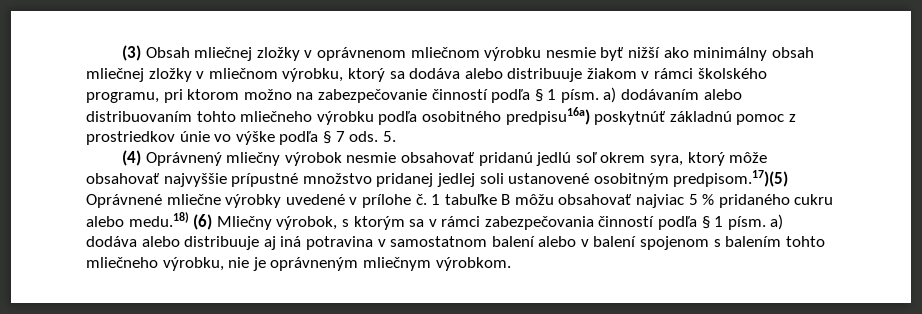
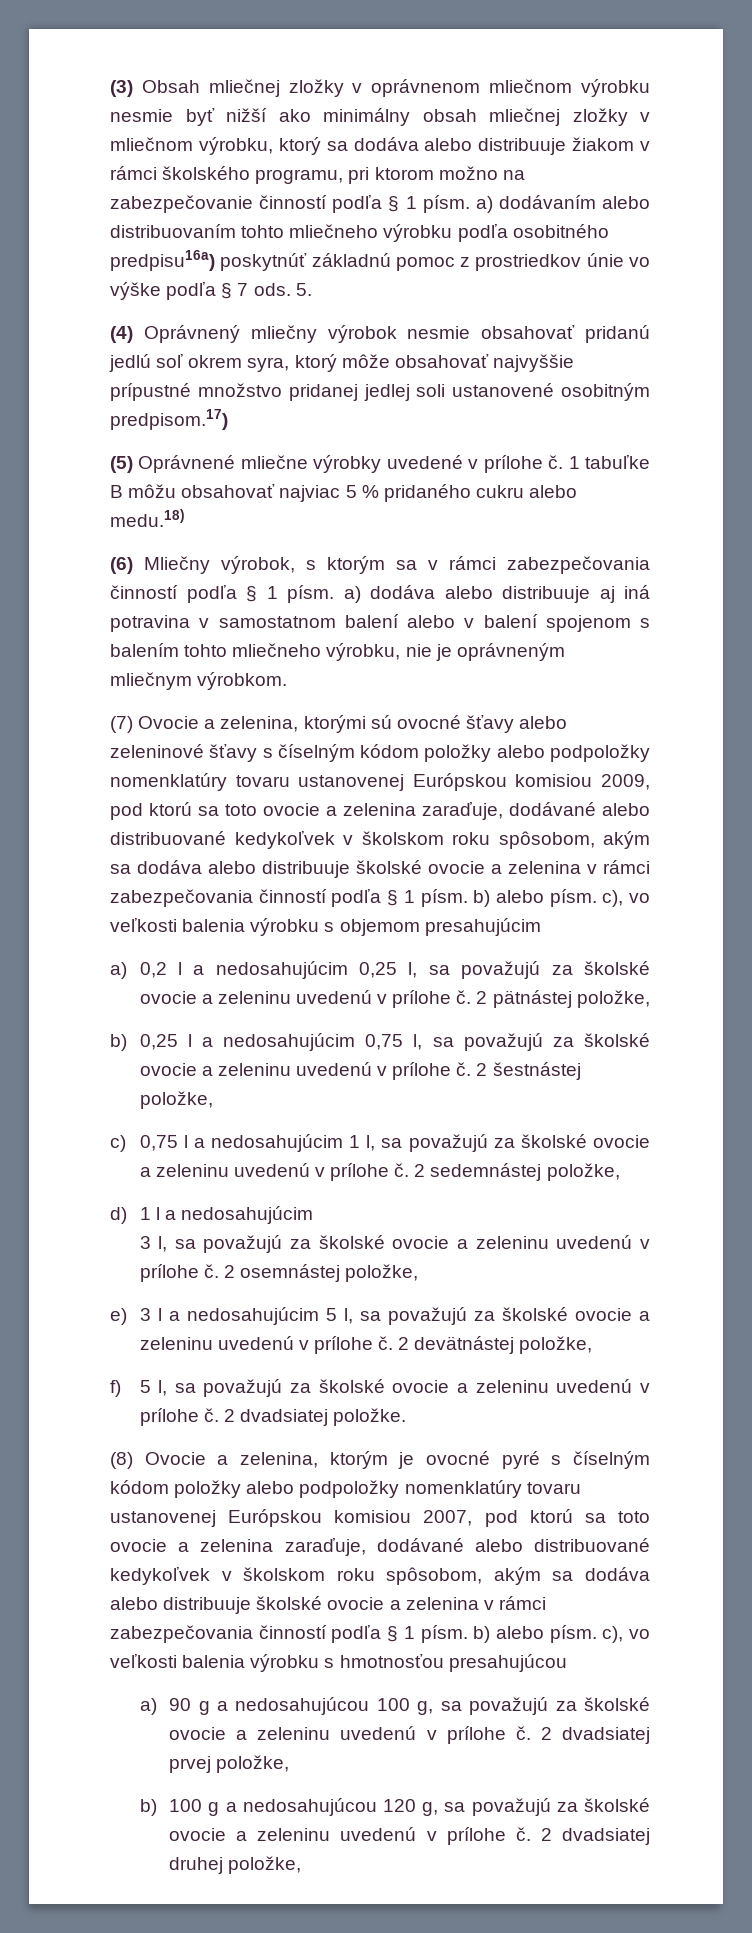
- (4) Oprávnený mliečny výrobok nesmie obsahovať pridanú jedlú soľ okrem syra, ktorý môže obsahovať najvyššie prípustné množstvo pridanej jedlej soli ustanovené osobitným predpisom.17)(5) Oprávnené mliečne výrobky uvedené v prílohe č.
+ (4) Oprávnený mliečny výrobok nesmie obsahovať pridanú jedlú soľ okrem syra, ktorý môže obsahovať najvyššie prípustné množstvo pridanej jedlej soli ustanovené osobitným predpisom.17)
+ (5) Oprávnené mliečne výrobky uvedené v prílohe č.
- 1 tabuľke B môžu obsahovať najviac 5 % pridaného cukru alebo medu.18) (6) Mliečny výrobok, s ktorým sa v rámci zabezpečovania činností podľa § 1 písm. a) dodáva alebo distribuuje aj iná potravina v samostatnom balení alebo v balení spojenom s balením tohto mliečneho výrobku, nie je oprávneným mliečnym výrobkom.
+ 1 tabuľke B môžu obsahovať najviac 5 % pridaného cukru alebo medu.18)
+ (6) Mliečny výrobok, s ktorým sa v rámci zabezpečovania činností podľa § 1 písm. a) dodáva alebo distribuuje aj iná potravina v samostatnom balení alebo v balení spojenom s balením tohto mliečneho výrobku, nie je oprávneným mliečnym výrobkom.
+ (7) Ovocie a zelenina, ktorými sú ovocné šťavy alebo zeleninové šťavy s číselným kódom položky alebo podpoložky nomenklatúry tovaru ustanovenej Európskou komisiou 2009, pod ktorú sa toto ovocie a zelenina zaraďuje, dodávané alebo distribuované kedykoľvek v školskom roku spôsobom, akým sa dodáva alebo distribuuje školské ovocie a zelenina v rámci zabezpečovania činností podľa § 1 písm. b) alebo písm. c), vo veľkosti balenia výrobku s objemom presahujúcim
+ a) 0,2 l a nedosahujúcim 0,25 l, sa považujú za školské ovocie a zeleninu uvedenú v prílohe č. 2 pätnástej položke,
+ b) 0,25 l a nedosahujúcim 0,75 l, sa považujú za školské ovocie a zeleninu uvedenú v prílohe č. 2 šestnástej položke,
+ c) 0,75 l a nedosahujúcim 1 l, sa považujú za školské ovocie a zeleninu uvedenú v prílohe č. 2 sedemnástej položke,
+ d) 1 l a nedosahujúcim
+ 3 l, sa považujú za školské ovocie a zeleninu uvedenú v prílohe č. 2 osemnástej položke,
+ e) 3 l a nedosahujúcim 5 l, sa považujú za školské ovocie a zeleninu uvedenú v prílohe č. 2 devätnástej položke,
+ f) 5 l, sa považujú za školské ovocie a zeleninu uvedenú v prílohe č. 2 dvadsiatej položke.
+ (8) Ovocie a zelenina, ktorým je ovocné pyré s číselným kódom položky alebo podpoložky nomenklatúry tovaru ustanovenej Európskou komisiou 2007, pod ktorú sa toto ovocie a zelenina zaraďuje, dodávané alebo distribuované kedykoľvek v školskom roku spôsobom, akým sa dodáva alebo distribuuje školské ovocie a zelenina v rámci zabezpečovania činností podľa § 1 písm. b) alebo písm. c), vo veľkosti balenia výrobku s hmotnosťou presahujúcou
+ a) 90 g a nedosahujúcou 100 g, sa považujú za školské ovocie a zeleninu uvedenú v prílohe č. 2 dvadsiatej prvej položke,
+ b) 100 g a nedosahujúcou 120 g, sa považujú za školské ovocie a zeleninu uvedenú v prílohe č. 2 dvadsiatej druhej položke,

